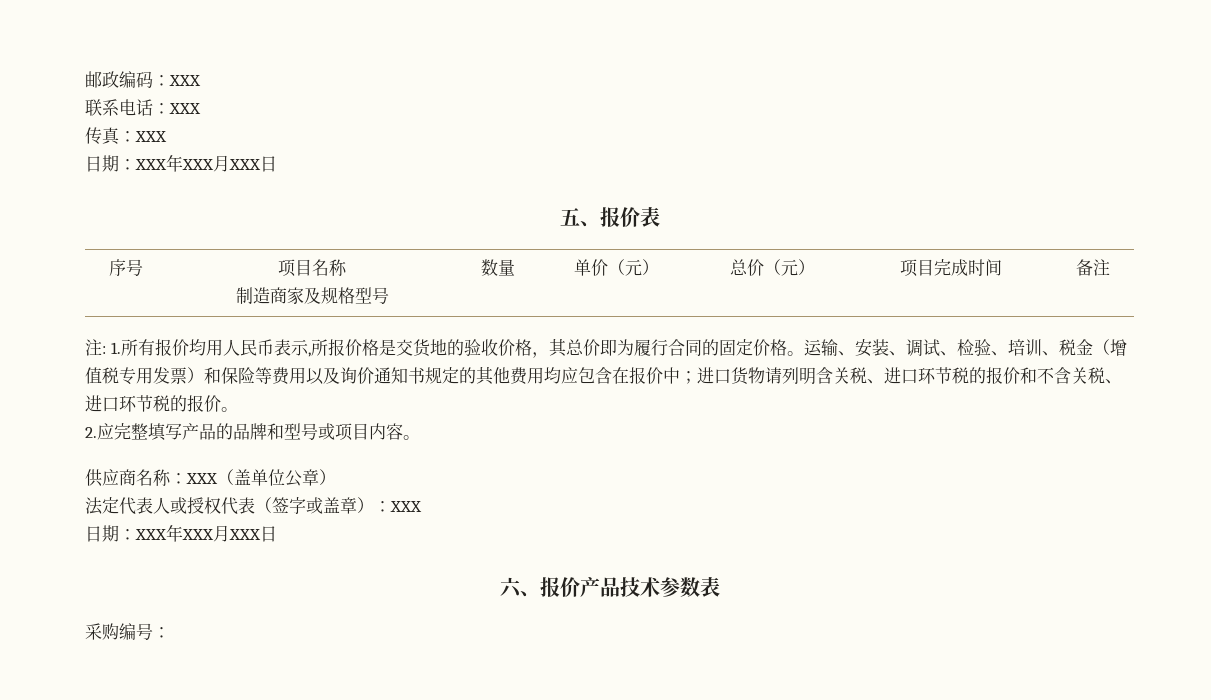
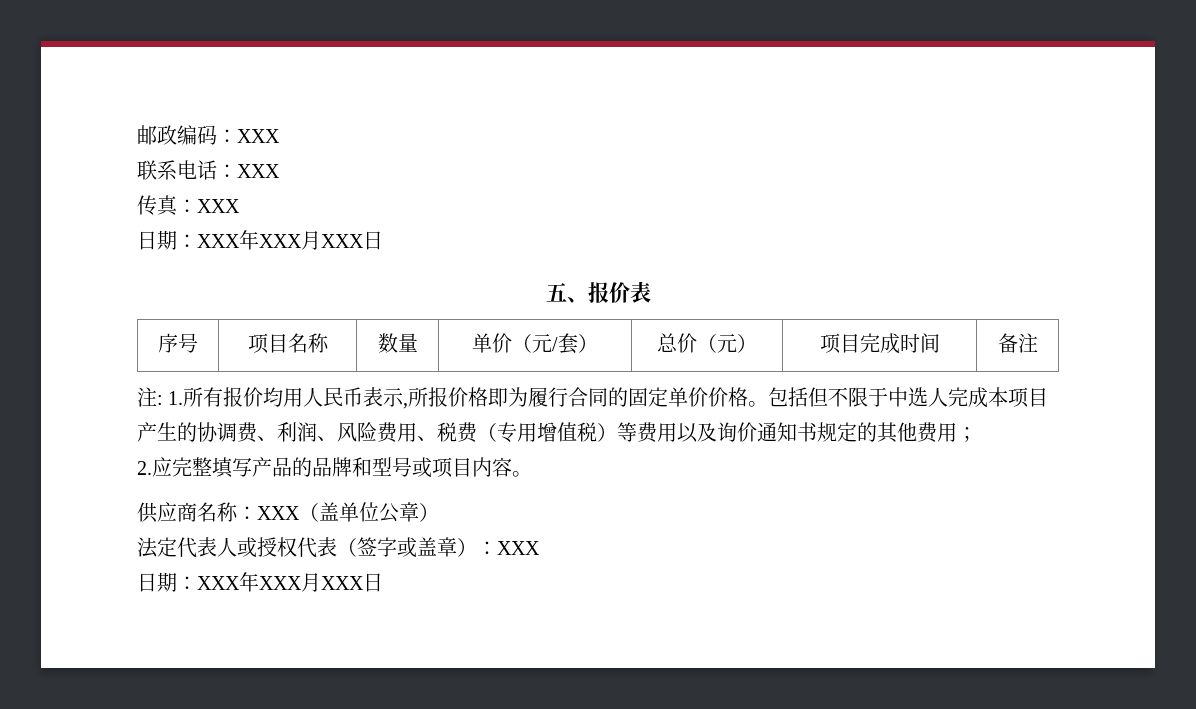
- 序号 | 项目名称
- 制造商家及规格型号 | 数量 | 单价（元） | 总价（元） | 项目完成时间 | 备注
+ 序号 | 项目名称 | 数量 | 单价（元/套） | 总价（元） | 项目完成时间 | 备注
- 注: 1.所有报价均用人民币表示,所报价格是交货地的验收价格，其总价即为履行合同的固定价格。运输、安装、调试、检验、培训、税金（增值税专用发票）和保险等费用以及询价通知书规定的其他费用均应包含在报价中；进口货物请列明含关税、进口环节税的报价和不含关税、进口环节税的报价。
+ 注: 1.所有报价均用人民币表示,所报价格即为履行合同的固定单价价格。包括但不限于中选人完成本项目产生的协调费、利润、风险费用、税费（专用增值税）等费用以及询价通知书规定的其他费用；
- 六、报价产品技术参数表
- 采购编号：

